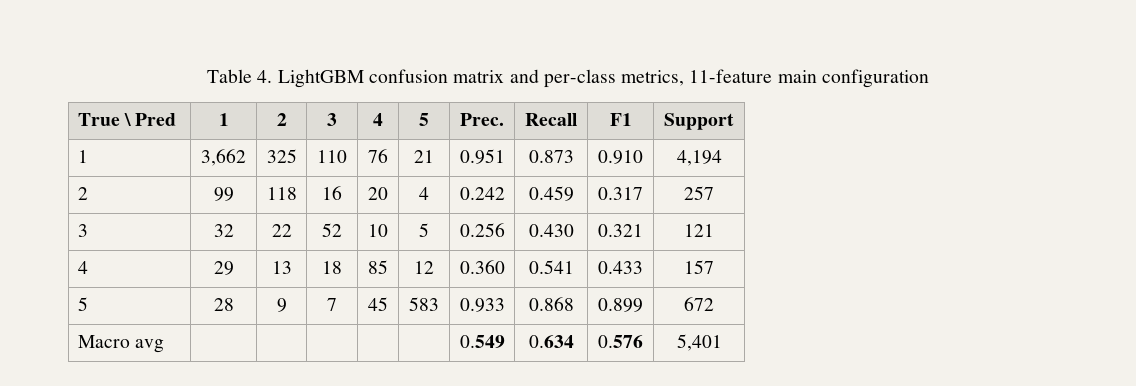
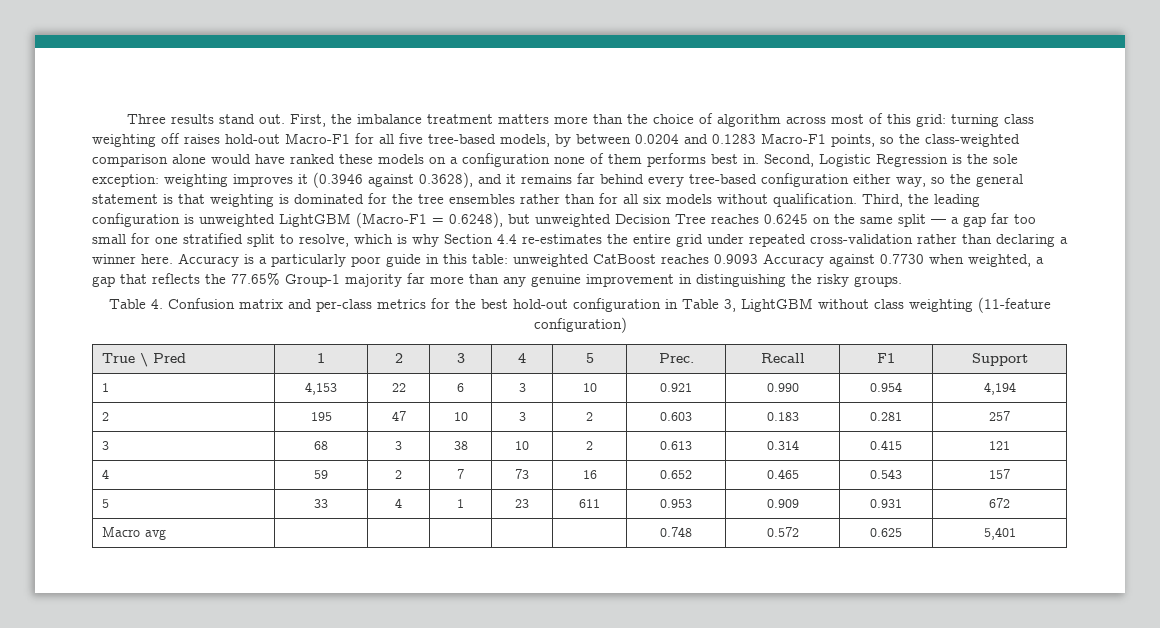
- Table 4. LightGBM confusion matrix and per-class metrics, 11-feature main configuration
+ Three results stand out. First, the imbalance treatment matters more than the choice of algorithm across most of this grid: turning class weighting off raises hold-out Macro-F1 for all five tree-based models, by between 0.0204 and 0.1283 Macro-F1 points, so the class-weighted comparison alone would have ranked these models on a configuration none of them performs best in. Second, Logistic Regression is the sole exception: weighting improves it (0.3946 against 0.3628), and it remains far behind every tree-based configuration either way, so the general statement is that weighting is dominated for the tree ensembles rather than for all six models without qualification. Third, the leading configuration is unweighted LightGBM (Macro-F1 = 0.6248), but unweighted Decision Tree reaches 0.6245 on the same split — a gap far too small for one stratified split to resolve, which is why Section 4.4 re-estimates the entire grid under repeated cross-validation rather than declaring a winner here. Accuracy is a particularly poor guide in this table: unweighted CatBoost reaches 0.9093 Accuracy against 0.7730 when weighted, a gap that reflects the 77.65% Group-1 majority far more than any genuine improvement in distinguishing the risky groups.
+ Table 4. Confusion matrix and per-class metrics for the best hold-out configuration in Table 3, LightGBM without class weighting (11-feature configuration)
- 1 | 3,662 | 325 | 110 | 76 | 21 | 0.951 | 0.873 | 0.910 | 4,194
- 2 | 99 | 118 | 16 | 20 | 4 | 0.242 | 0.459 | 0.317 | 257
- 3 | 32 | 22 | 52 | 10 | 5 | 0.256 | 0.430 | 0.321 | 121
- 4 | 29 | 13 | 18 | 85 | 12 | 0.360 | 0.541 | 0.433 | 157
- 5 | 28 | 9 | 7 | 45 | 583 | 0.933 | 0.868 | 0.899 | 672
+ 1 | 4,153 | 22 | 6 | 3 | 10 | 0.921 | 0.990 | 0.954 | 4,194
+ 2 | 195 | 47 | 10 | 3 | 2 | 0.603 | 0.183 | 0.281 | 257
+ 3 | 68 | 3 | 38 | 10 | 2 | 0.613 | 0.314 | 0.415 | 121
+ 4 | 59 | 2 | 7 | 73 | 16 | 0.652 | 0.465 | 0.543 | 157
+ 5 | 33 | 4 | 1 | 23 | 611 | 0.953 | 0.909 | 0.931 | 672
- Macro avg | | | | | | 0.549 | 0.634 | 0.576 | 5,401
+ Macro avg | | | | | | 0.748 | 0.572 | 0.625 | 5,401

